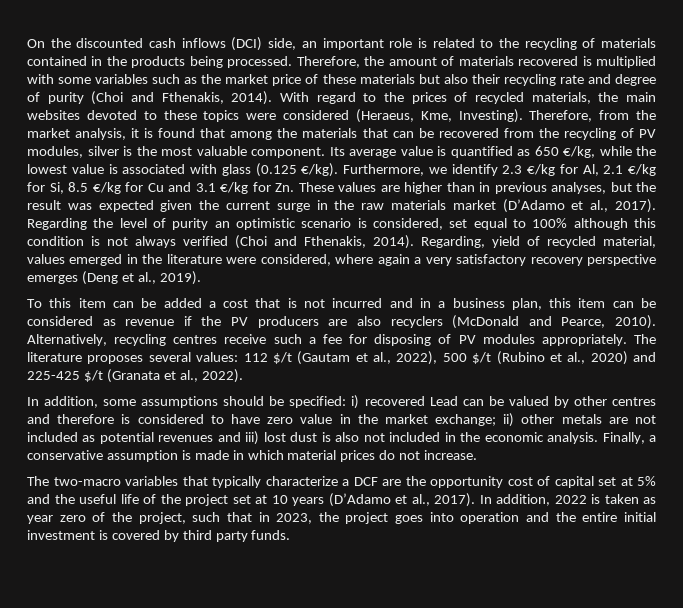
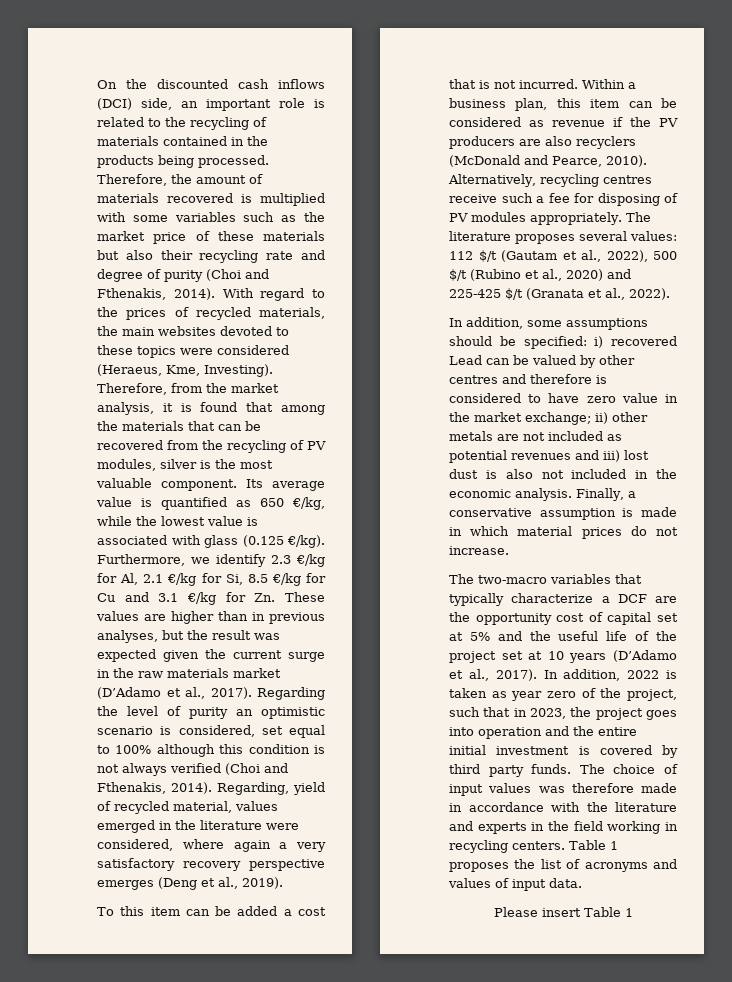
- To this item can be added a cost that is not incurred and in a business plan, this item can be considered as revenue if the PV producers are also recyclers (McDonald and Pearce, 2010).
+ To this item can be added a cost that is not incurred. Within a business plan, this item can be considered as revenue if the PV producers are also recyclers (McDonald and Pearce, 2010).
+ The choice of input values was therefore made in accordance with the literature and experts in the field working in recycling centers. Table 1 proposes the list of acronyms and values of input data.
+ Please insert Table 1

